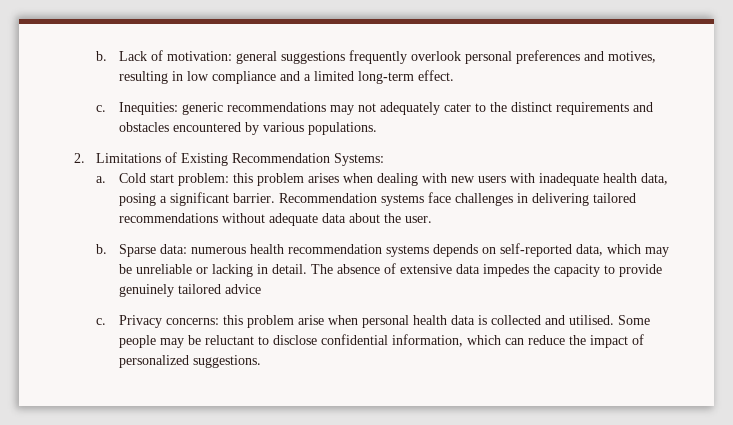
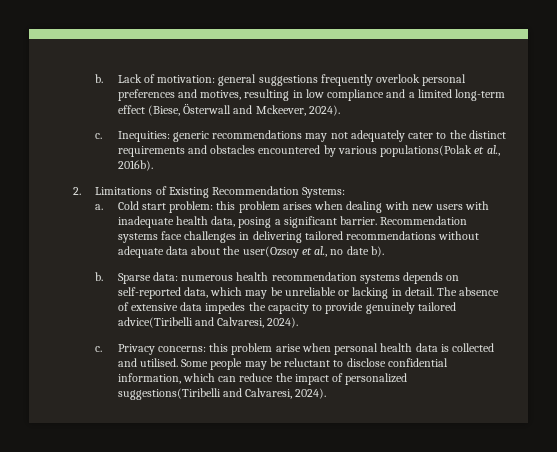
- Lack of motivation: general suggestions frequently overlook personal preferences and motives, resulting in low compliance and a limited long-term effect.
+ Lack of motivation: general suggestions frequently overlook personal preferences and motives, resulting in low compliance and a limited long-term effect (Biese, Österwall and Mckeever, 2024).
- Inequities: generic recommendations may not adequately cater to the distinct requirements and obstacles encountered by various populations.
+ Inequities: generic recommendations may not adequately cater to the distinct requirements and obstacles encountered by various populations(Polak et al., 2016b).
- Recommendation systems face challenges in delivering tailored recommendations without adequate data about the user.
+ Recommendation systems face challenges in delivering tailored recommendations without adequate data about the user(Ozsoy et al., no date b).
- The absence of extensive data impedes the capacity to provide genuinely tailored advice
+ The absence of extensive data impedes the capacity to provide genuinely tailored advice(Tiribelli and Calvaresi, 2024).
- Some people may be reluctant to disclose confidential information, which can reduce the impact of personalized suggestions.
+ Some people may be reluctant to disclose confidential information, which can reduce the impact of personalized suggestions(Tiribelli and Calvaresi, 2024).

